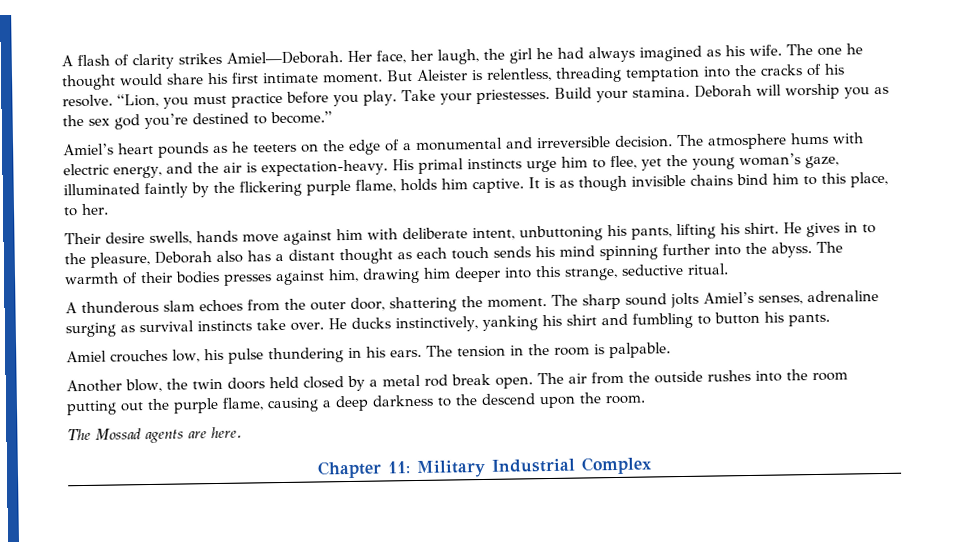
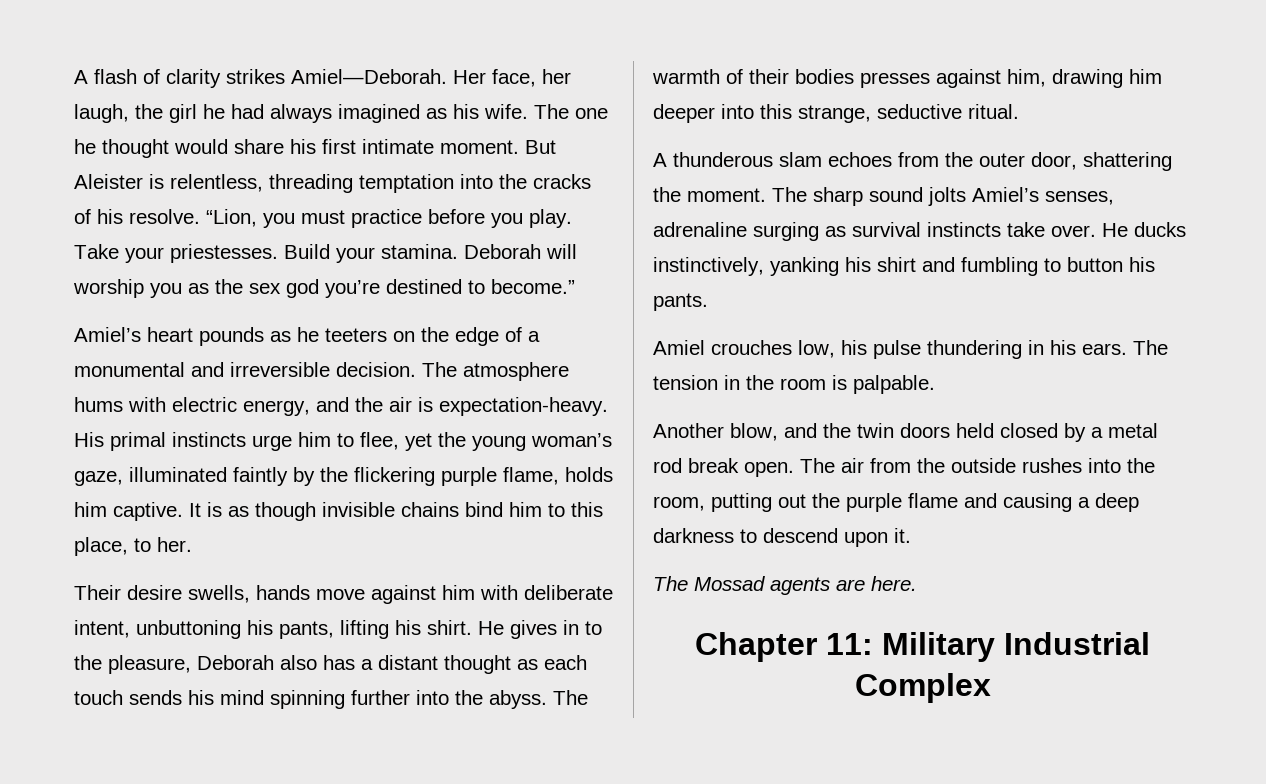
- Another blow, the twin doors held closed by a metal rod break open.
+ Another blow, and the twin doors held closed by a metal rod break open.
- The air from the outside rushes into the room putting out the purple flame, causing a deep darkness to the descend upon the room.
+ The air from the outside rushes into the room, putting out the purple flame and causing a deep darkness to descend upon it.

